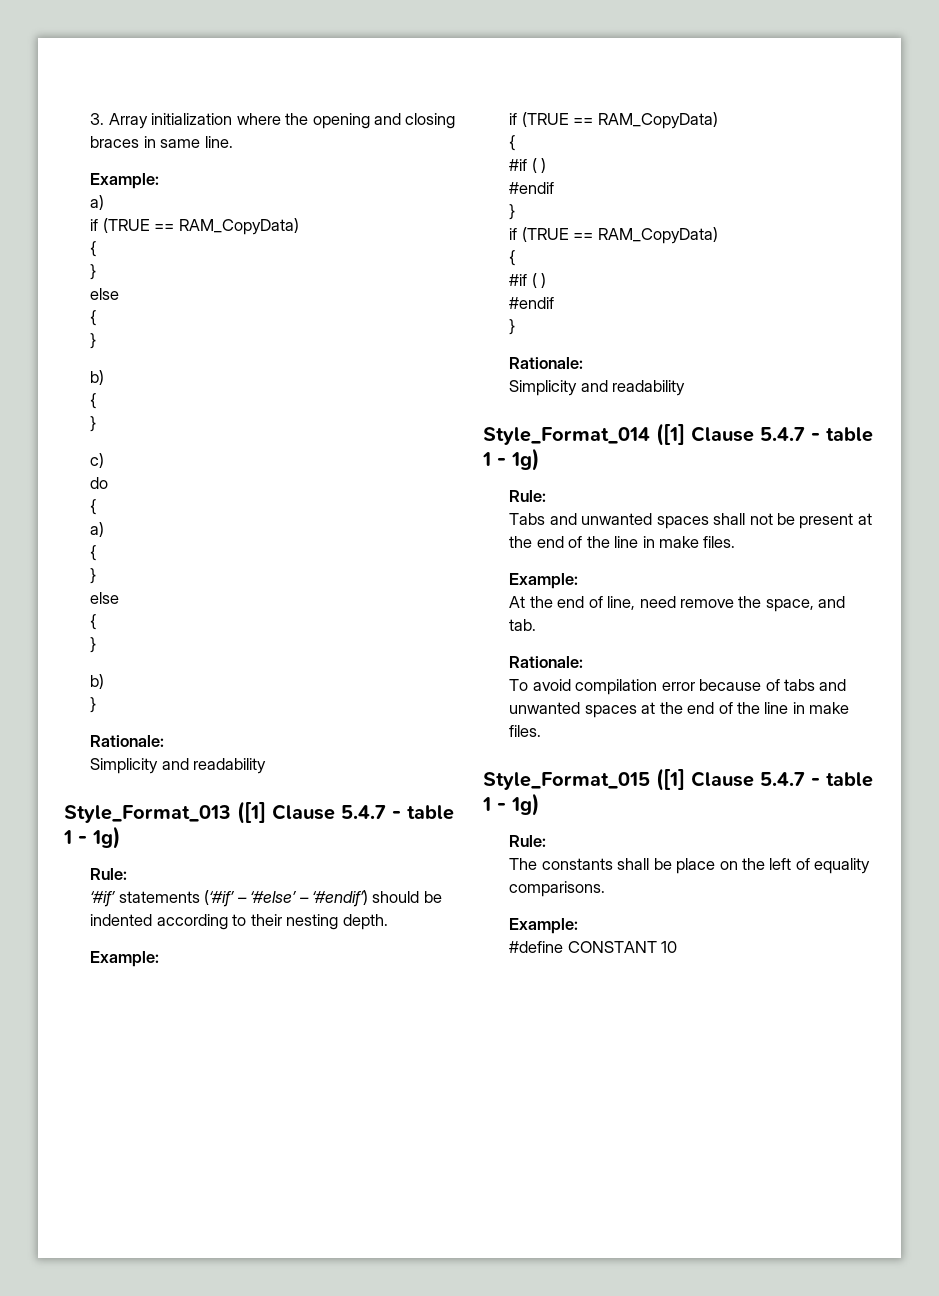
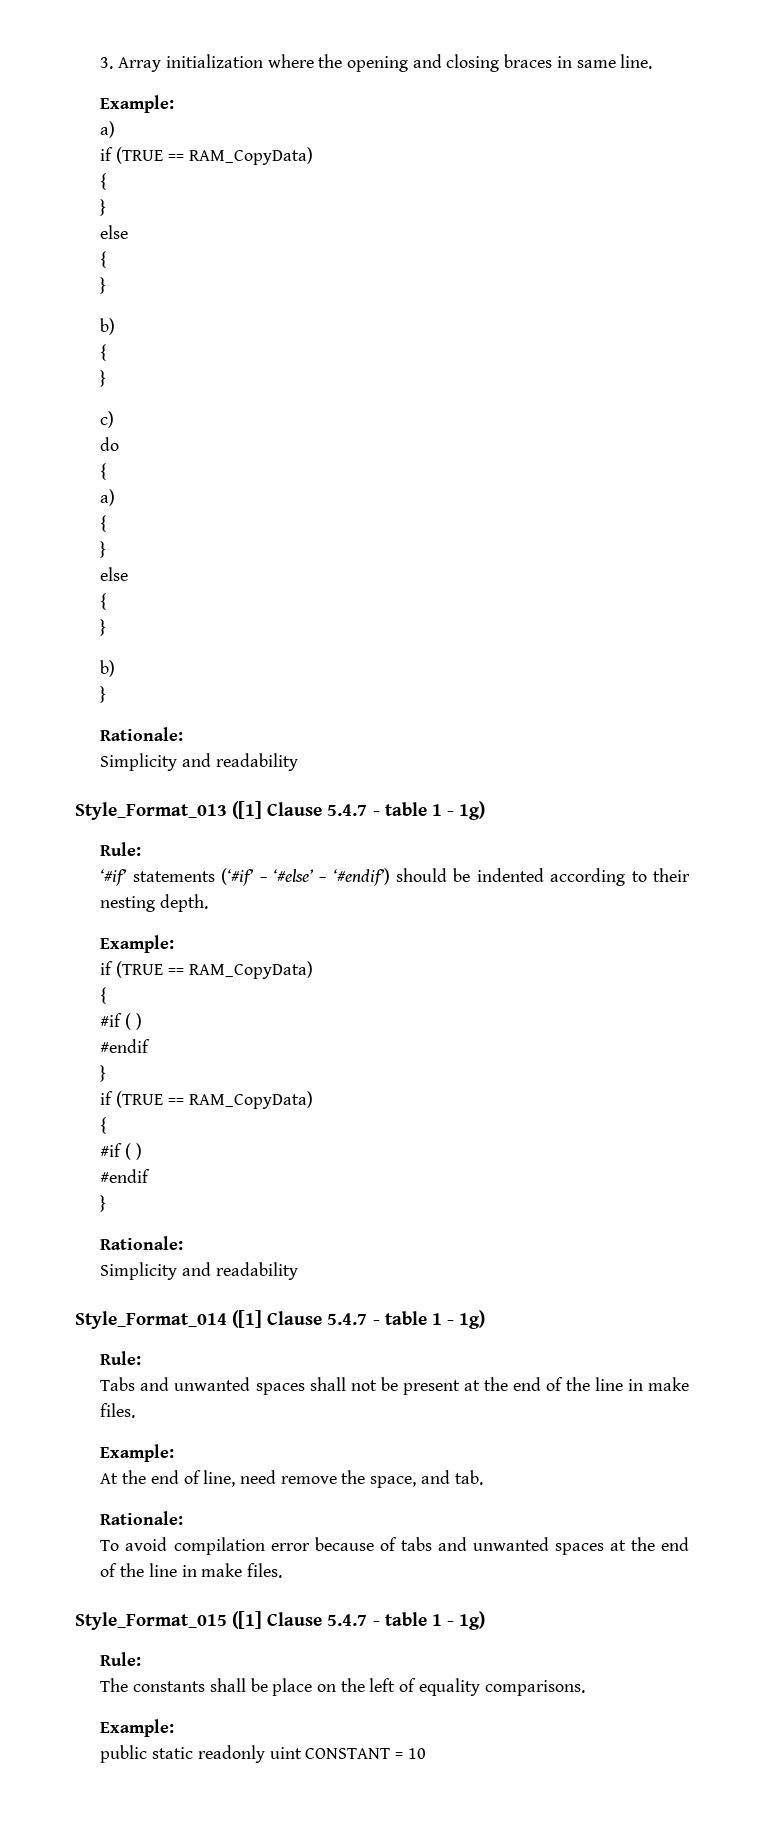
- #define CONSTANT 10
+ public static readonly uint CONSTANT = 10

